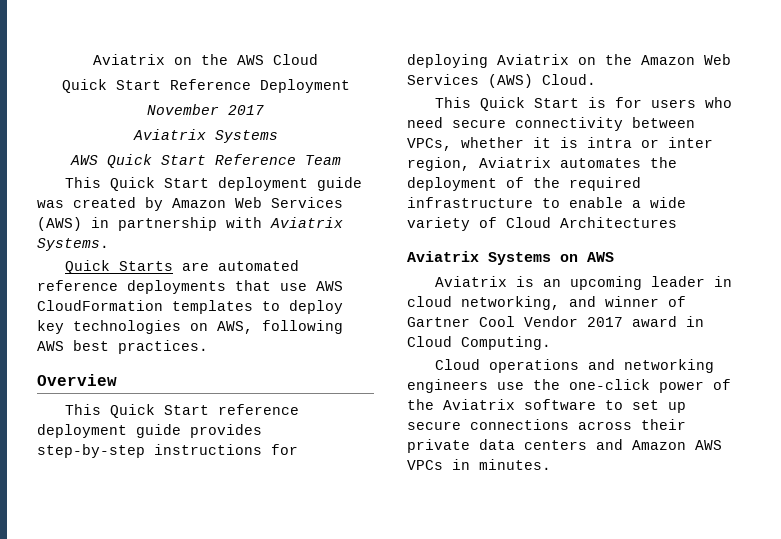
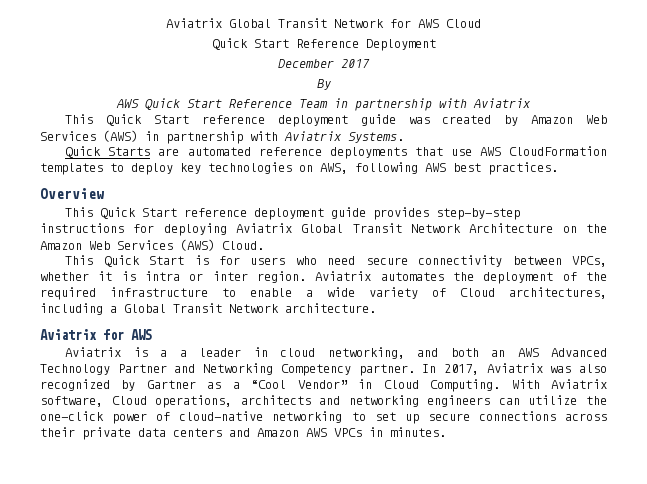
- Aviatrix on the AWS Cloud
+ Aviatrix Global Transit Network for AWS Cloud
- November 2017
- Aviatrix Systems
+ December 2017
+ By
- AWS Quick Start Reference Team
- This Quick Start deployment guide was created by Amazon Web Services (AWS) in partnership with Aviatrix Systems.
+ AWS Quick Start Reference Team in partnership with Aviatrix
+ This Quick Start reference deployment guide was created by Amazon Web Services (AWS) in partnership with Aviatrix Systems.
- This Quick Start reference deployment guide provides step-by-step instructions for deploying Aviatrix on the Amazon Web Services (AWS) Cloud.
+ This Quick Start reference deployment guide provides step-by-step instructions for deploying Aviatrix Global Transit Network Architecture on the Amazon Web Services (AWS) Cloud.
- This Quick Start is for users who need secure connectivity between VPCs, whether it is intra or inter region, Aviatrix automates the deployment of the required infrastructure to enable a wide variety of Cloud Architectures
- Aviatrix Systems on AWS
+ This Quick Start is for users who need secure connectivity between VPCs, whether it is intra or inter region. Aviatrix automates the deployment of the required infrastructure to enable a wide variety of Cloud architectures, including a Global Transit Network architecture.
+ Aviatrix for AWS
- Aviatrix is an upcoming leader in cloud networking, and winner of Gartner Cool Vendor 2017 award in Cloud Computing.
- Cloud operations and networking engineers use the one-click power of the Aviatrix software to set up secure connections across their private data centers and Amazon AWS VPCs in minutes.
+ Aviatrix is a a leader in cloud networking, and both an AWS Advanced Technology Partner and Networking Competency partner. In 2017, Aviatrix was also recognized by Gartner as a “Cool Vendor” in Cloud Computing. With Aviatrix software, Cloud operations, architects and networking engineers can utilize the one-click power of cloud-native networking to set up secure connections across their private data centers and Amazon AWS VPCs in minutes.

